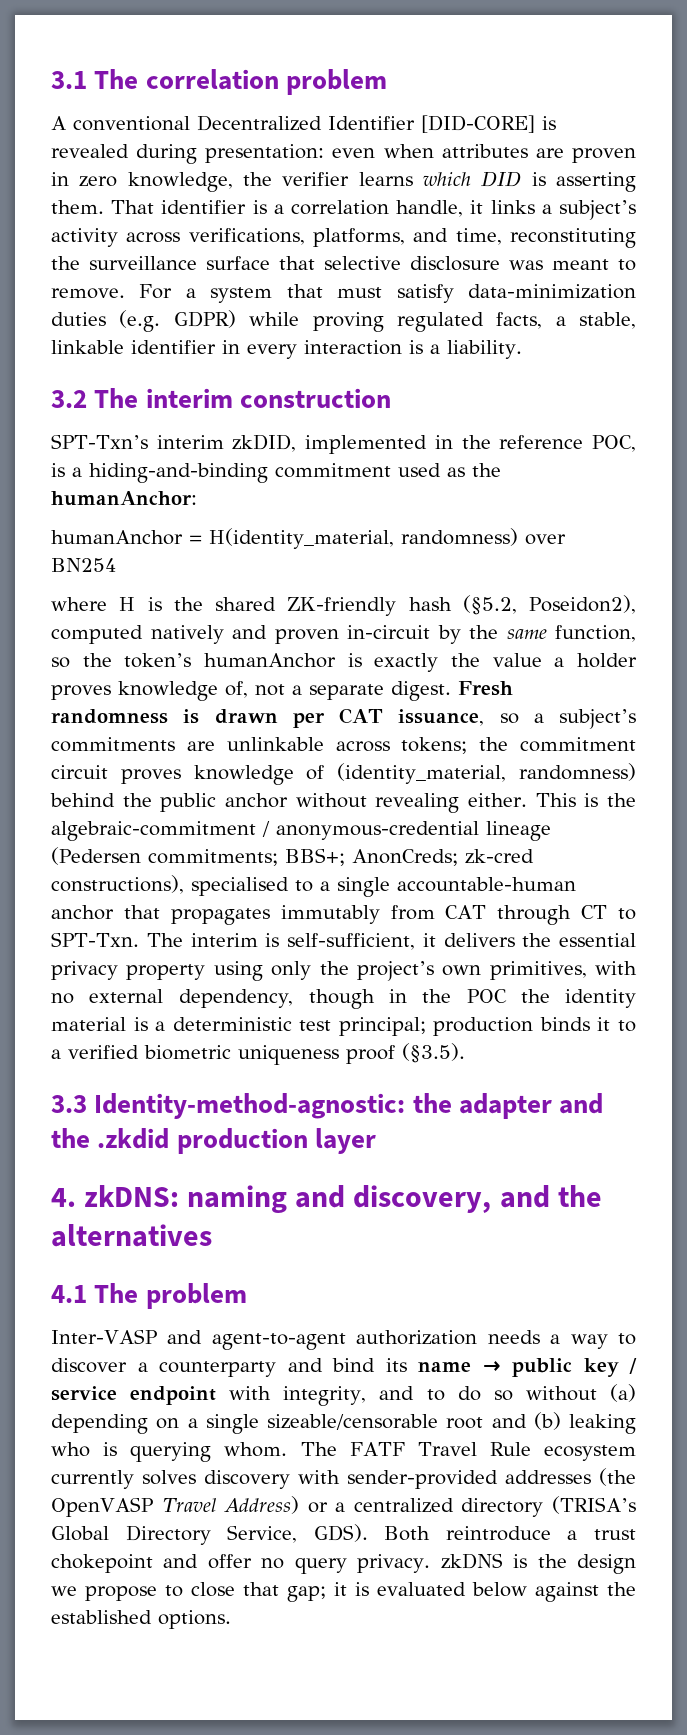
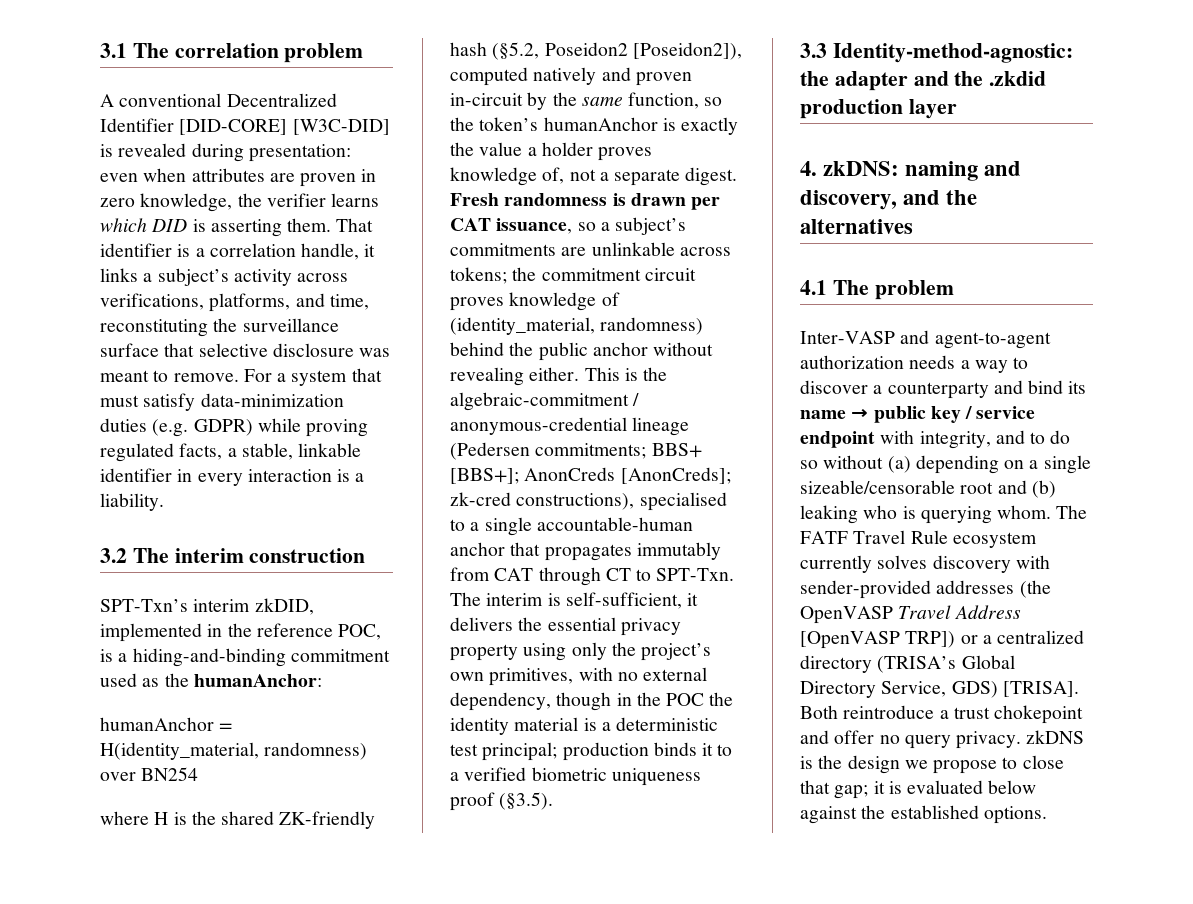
- A conventional Decentralized Identifier [DID-CORE] is revealed during presentation: even when attributes are proven in zero knowledge, the verifier learns which DID is asserting them.
+ A conventional Decentralized Identifier [DID-CORE] [W3C-DID] is revealed during presentation: even when attributes are proven in zero knowledge, the verifier learns which DID is asserting them.
- where H is the shared ZK-friendly hash (§5.2, Poseidon2), computed natively and proven in-circuit by the same function, so the token’s humanAnchor is exactly the value a holder proves knowledge of, not a separate digest.
+ where H is the shared ZK-friendly hash (§5.2, Poseidon2 [Poseidon2]), computed natively and proven in-circuit by the same function, so the token’s humanAnchor is exactly the value a holder proves knowledge of, not a separate digest.
- This is the algebraic-commitment / anonymous-credential lineage (Pedersen commitments; BBS+; AnonCreds; zk-cred constructions), specialised to a single accountable-human anchor that propagates immutably from CAT through CT to SPT-Txn.
+ This is the algebraic-commitment / anonymous-credential lineage (Pedersen commitments; BBS+ [BBS+]; AnonCreds [AnonCreds]; zk-cred constructions), specialised to a single accountable-human anchor that propagates immutably from CAT through CT to SPT-Txn.
- The FATF Travel Rule ecosystem currently solves discovery with sender-provided addresses (the OpenVASP Travel Address) or a centralized directory (TRISA’s Global Directory Service, GDS).
+ The FATF Travel Rule ecosystem currently solves discovery with sender-provided addresses (the OpenVASP Travel Address [OpenVASP TRP]) or a centralized directory (TRISA’s Global Directory Service, GDS) [TRISA].

